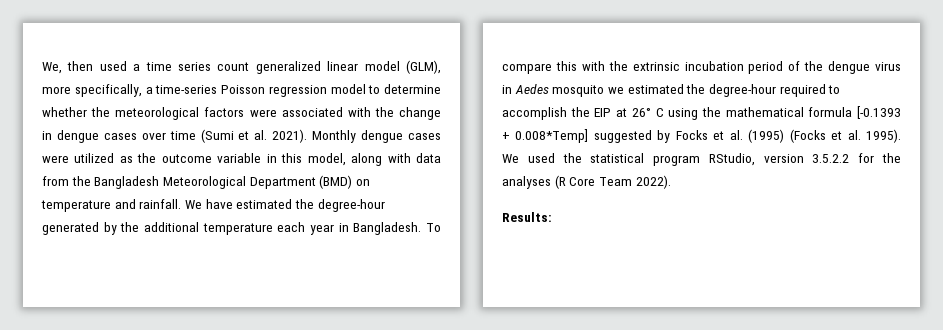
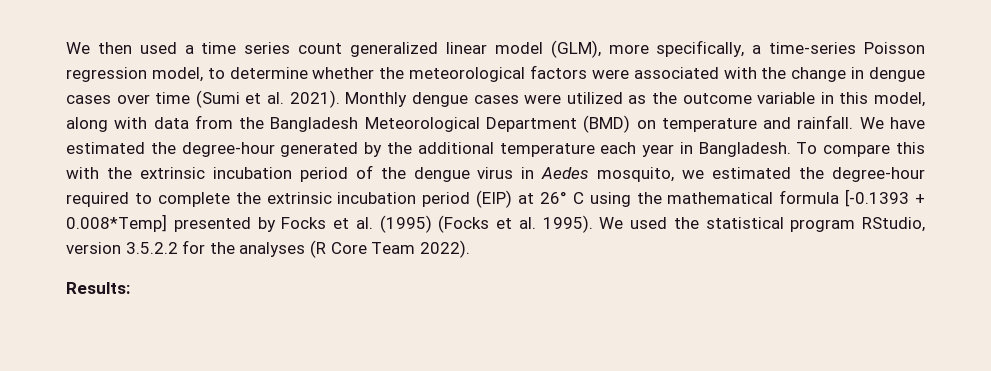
- We, then used a time series count generalized linear model (GLM), more specifically, a time-series Poisson regression model to determine whether the meteorological factors were associated with the change in dengue cases over time (Sumi et al. 2021).
+ We then used a time series count generalized linear model (GLM), more specifically, a time-series Poisson regression model, to determine whether the meteorological factors were associated with the change in dengue cases over time (Sumi et al. 2021).
- To compare this with the extrinsic incubation period of the dengue virus in Aedes mosquito we estimated the degree-hour required to accomplish the EIP at 26° C using the mathematical formula [-0.1393 + 0.008*Temp] suggested by Focks et al. (1995) (Focks et al. 1995).
+ To compare this with the extrinsic incubation period of the dengue virus in Aedes mosquito, we estimated the degree-hour required to complete the extrinsic incubation period (EIP) at 26° C using the mathematical formula [-0.1393 + 0.008*Temp] presented by Focks et al. (1995) (Focks et al. 1995).

